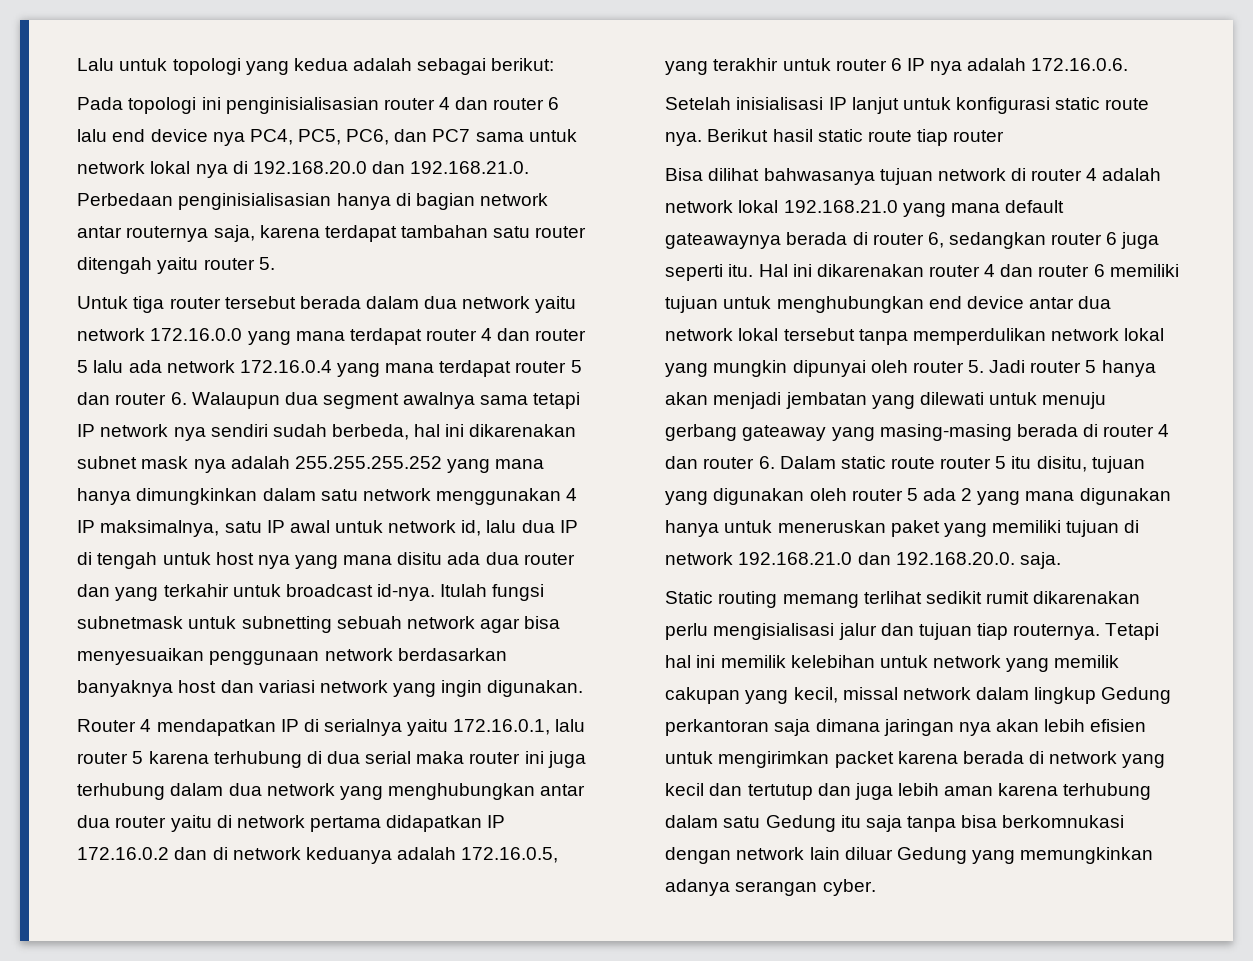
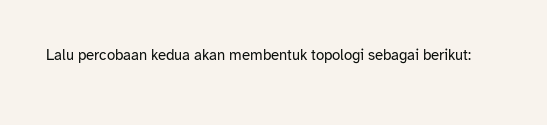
- Lalu untuk topologi yang kedua adalah sebagai berikut:
- Pada topologi ini penginisialisasian router 4 dan router 6 lalu end device nya PC4, PC5, PC6, dan PC7 sama untuk network lokal nya di 192.168.20.0 dan 192.168.21.0. Perbedaan penginisialisasian hanya di bagian network antar routernya saja, karena terdapat tambahan satu router ditengah yaitu router 5.
- Untuk tiga router tersebut berada dalam dua network yaitu network 172.16.0.0 yang mana terdapat router 4 dan router 5 lalu ada network 172.16.0.4 yang mana terdapat router 5 dan router 6. Walaupun dua segment awalnya sama tetapi IP network nya sendiri sudah berbeda, hal ini dikarenakan subnet mask nya adalah 255.255.255.252 yang mana hanya dimungkinkan dalam satu network menggunakan 4 IP maksimalnya, satu IP awal untuk network id, lalu dua IP di tengah untuk host nya yang mana disitu ada dua router dan yang terkahir untuk broadcast id-nya. Itulah fungsi subnetmask untuk subnetting sebuah network agar bisa menyesuaikan penggunaan network berdasarkan banyaknya host dan variasi network yang ingin digunakan.
- Router 4 mendapatkan IP di serialnya yaitu 172.16.0.1, lalu router 5 karena terhubung di dua serial maka router ini juga terhubung dalam dua network yang menghubungkan antar dua router yaitu di network pertama didapatkan IP 172.16.0.2 dan di network keduanya adalah 172.16.0.5, yang terakhir untuk router 6 IP nya adalah 172.16.0.6.
- Setelah inisialisasi IP lanjut untuk konfigurasi static route nya. Berikut hasil static route tiap router
- Bisa dilihat bahwasanya tujuan network di router 4 adalah network lokal 192.168.21.0 yang mana default gateawaynya berada di router 6, sedangkan router 6 juga seperti itu. Hal ini dikarenakan router 4 dan router 6 memiliki tujuan untuk menghubungkan end device antar dua network lokal tersebut tanpa memperdulikan network lokal yang mungkin dipunyai oleh router 5. Jadi router 5 hanya akan menjadi jembatan yang dilewati untuk menuju gerbang gateaway yang masing-masing berada di router 4 dan router 6. Dalam static route router 5 itu disitu, tujuan yang digunakan oleh router 5 ada 2 yang mana digunakan hanya untuk meneruskan paket yang memiliki tujuan di network 192.168.21.0 dan 192.168.20.0. saja.
- Static routing memang terlihat sedikit rumit dikarenakan perlu mengisialisasi jalur dan tujuan tiap routernya. Tetapi hal ini memilik kelebihan untuk network yang memilik cakupan yang kecil, missal network dalam lingkup Gedung perkantoran saja dimana jaringan nya akan lebih efisien untuk mengirimkan packet karena berada di network yang kecil dan tertutup dan juga lebih aman karena terhubung dalam satu Gedung itu saja tanpa bisa berkomnukasi dengan network lain diluar Gedung yang memungkinkan adanya serangan cyber.
+ Lalu percobaan kedua akan membentuk topologi sebagai berikut:

